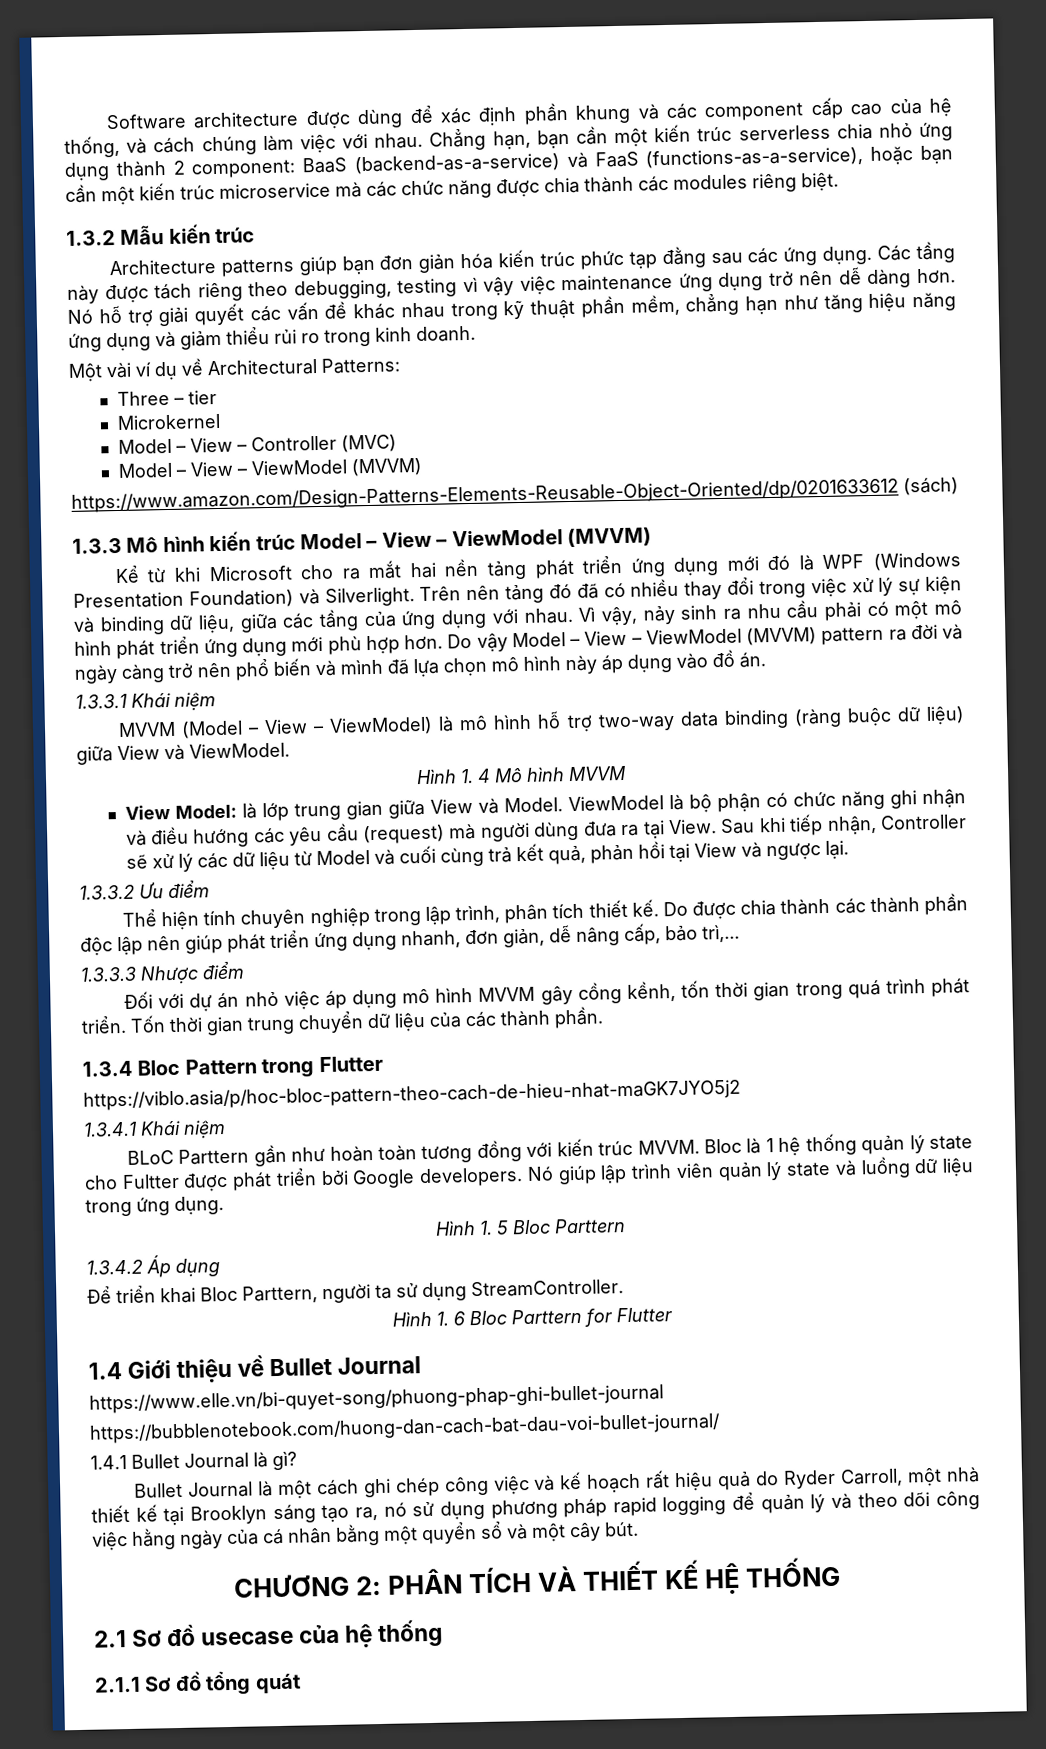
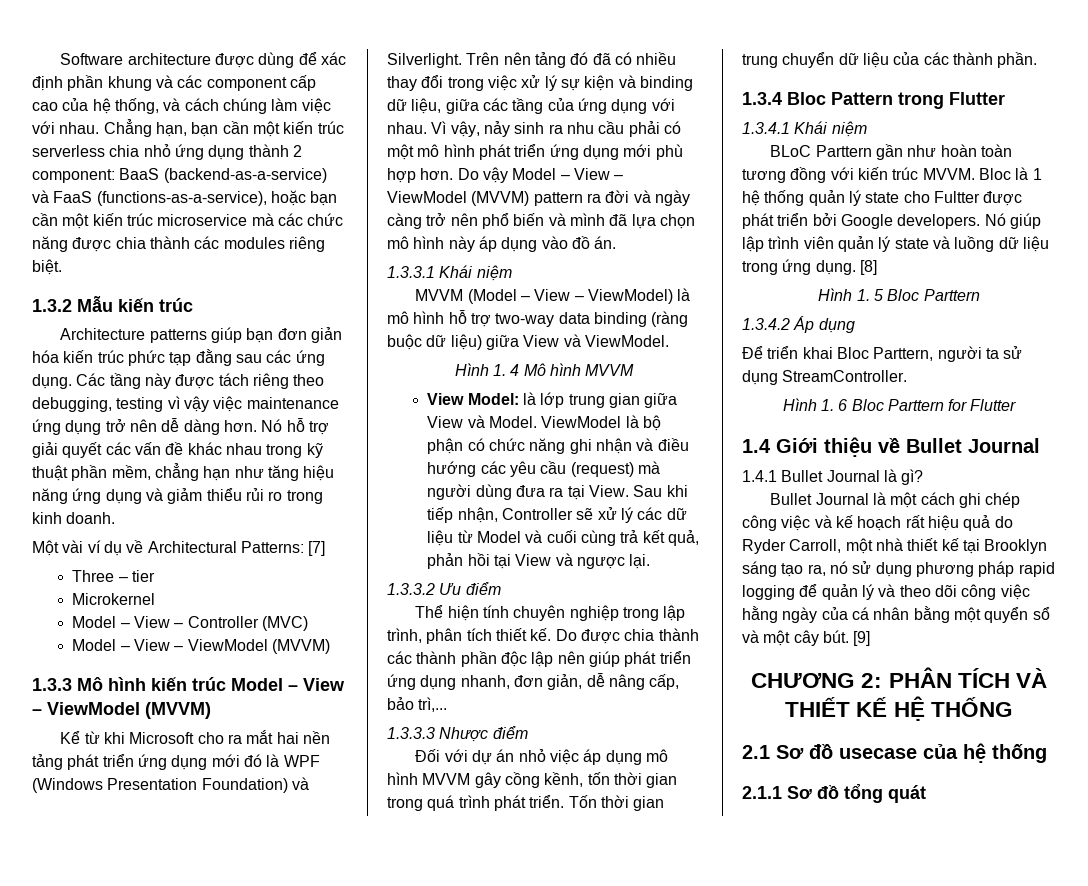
- Một vài ví dụ về Architectural Patterns:
+ Một vài ví dụ về Architectural Patterns: [7]
- https://www.amazon.com/Design-Patterns-Elements-Reusable-Object-Oriented/dp/0201633612 (sách)
- https://viblo.asia/p/hoc-bloc-pattern-theo-cach-de-hieu-nhat-maGK7JYO5j2
+ [8]
- https://www.elle.vn/bi-quyet-song/phuong-phap-ghi-bullet-journal
- https://bubblenotebook.com/huong-dan-cach-bat-dau-voi-bullet-journal/
+ [9]

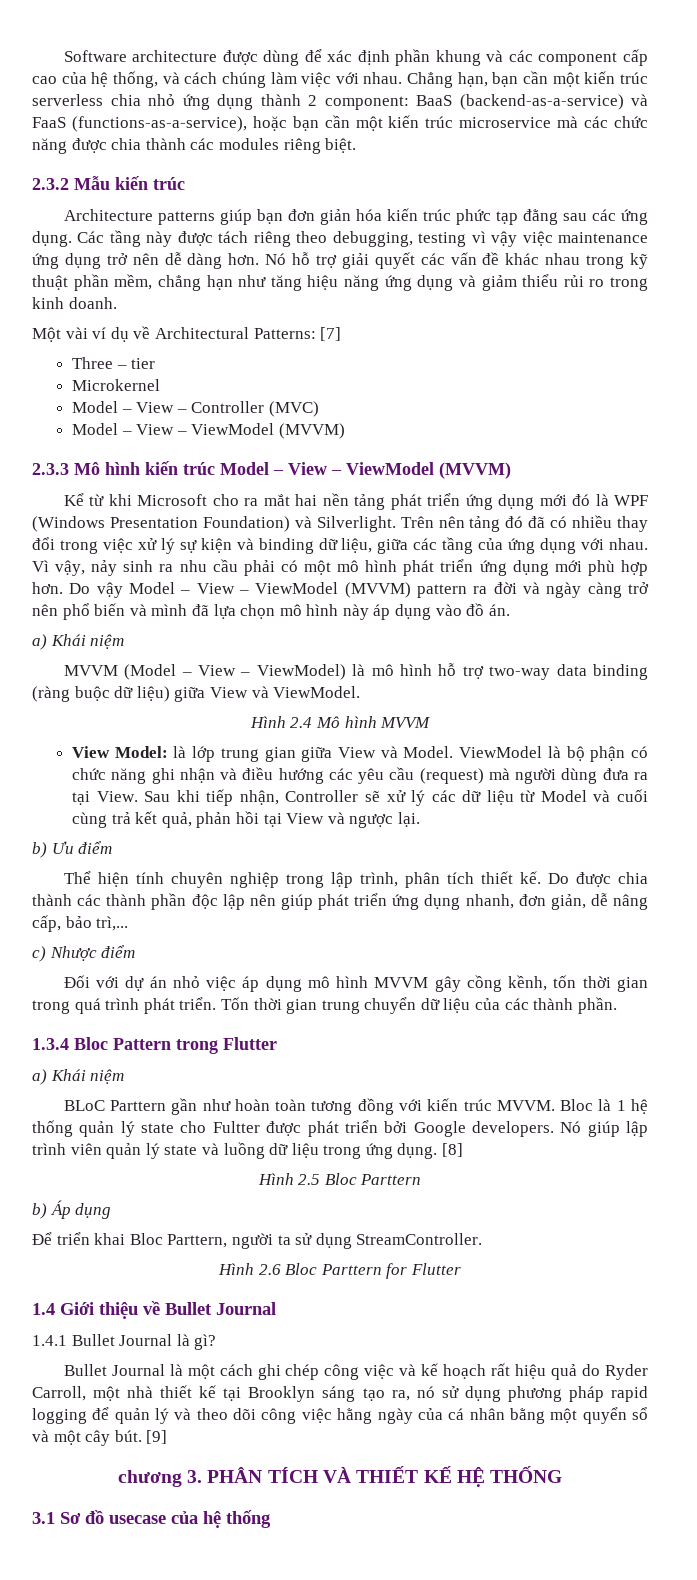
- 1.3.2 Mẫu kiến trúc
+ 2.3.2 Mẫu kiến trúc
- 1.3.3 Mô hình kiến trúc Model – View – ViewModel (MVVM)
+ 2.3.3 Mô hình kiến trúc Model – View – ViewModel (MVVM)
  Do vậy Model – View – ViewModel (MVVM) pattern ra đời và ngày càng trở nên phổ biến và mình đã lựa chọn mô hình này áp dụng vào đồ án.
- 1.3.3.1 Khái niệm
+ a) Khái niệm
- Hình 1. 4 Mô hình MVVM
+ Hình 2.4 Mô hình MVVM
- 1.3.3.2 Ưu điểm
+ b) Ưu điểm
- 1.3.3.3 Nhược điểm
+ c) Nhược điểm
  1.3.4 Bloc Pattern trong Flutter
- 1.3.4.1 Khái niệm
+ a) Khái niệm
- Hình 1. 5 Bloc Parttern
+ Hình 2.5 Bloc Parttern
- 1.3.4.2 Áp dụng
+ b) Áp dụng
- Hình 1. 6 Bloc Parttern for Flutter
+ Hình 2.6 Bloc Parttern for Flutter
- CHƯƠNG 2: PHÂN TÍCH VÀ THIẾT KẾ HỆ THỐNG
+ chương 3. PHÂN TÍCH VÀ THIẾT KẾ HỆ THỐNG
- 2.1 Sơ đồ usecase của hệ thống
+ 3.1 Sơ đồ usecase của hệ thống
- 2.1.1 Sơ đồ tổng quát

